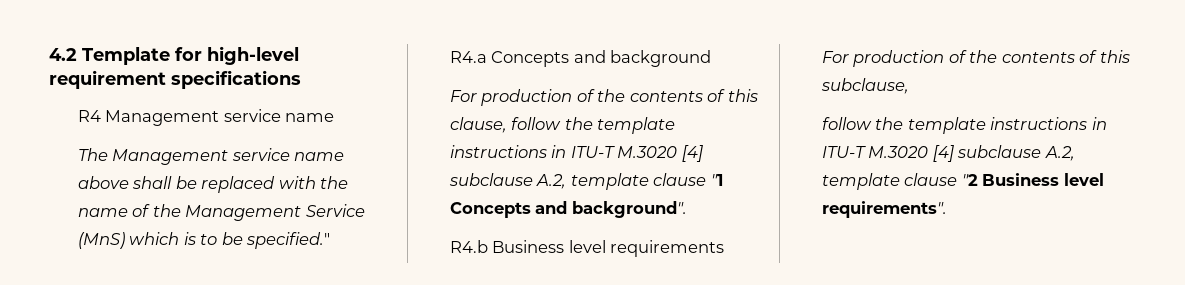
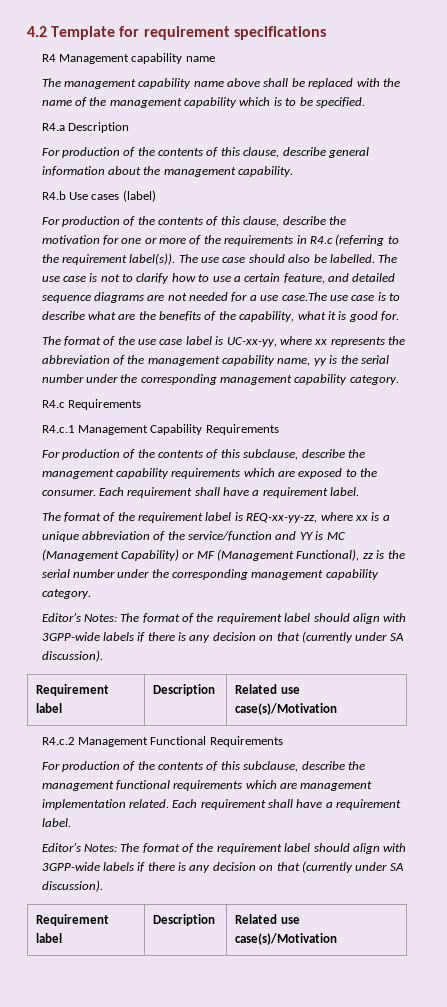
- 4.2 Template for high-level requirement specifications
+ 4.2 Template for requirement specifications
- R4 Management service name
+ R4 Management capability name
- The Management service name above shall be replaced with the name of the Management Service (MnS) which is to be specified."
+ The management capability name above shall be replaced with the name of the management capability which is to be specified.
- R4.a Concepts and background
- For production of the contents of this clause, follow the template instructions in ITU-T M.3020 [4] subclause A.2, template clause "1 Concepts and background".
- R4.b Business level requirements
- For production of the contents of this subclause,
- follow the template instructions in ITU-T M.3020 [4] subclause A.2, template clause "2 Business level requirements".
+ R4.a Description
+ For production of the contents of this clause, describe general information about the management capability.
+ R4.b Use cases (label)
+ For production of the contents of this clause, describe the motivation for one or more of the requirements in R4.c (referring to the requirement label(s)). The use case should also be labelled. The use case is not to clarify how to use a certain feature, and detailed sequence diagrams are not needed for a use case.The use case is to describe what are the benefits of the capability, what it is good for.
+ The format of the use case label is UC-xx-yy, where xx represents the abbreviation of the management capability name, yy is the serial number under the corresponding management capability category.
+ R4.c Requirements
+ R4.c.1 Management Capability Requirements
+ For production of the contents of this subclause, describe the management capability requirements which are exposed to the consumer. Each requirement shall have a requirement label.
+ The format of the requirement label is REQ-xx-yy-zz, where xx is a unique abbreviation of the service/function and YY is MC (Management Capability) or MF (Management Functional), zz is the serial number under the corresponding management capability category.
+ Editor’s Notes: The format of the requirement label should align with 3GPP-wide labels if there is any decision on that (currently under SA discussion).
+ Requirement label | Description | Related use case(s)/Motivation
+ R4.c.2 Management Functional Requirements
+ For production of the contents of this subclause, describe the management functional requirements which are management implementation related. Each requirement shall have a requirement label.
+ Editor’s Notes: The format of the requirement label should align with 3GPP-wide labels if there is any decision on that (currently under SA discussion).
+ Requirement label | Description | Related use case(s)/Motivation

